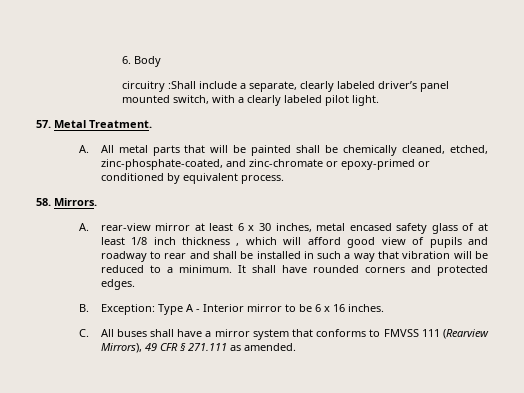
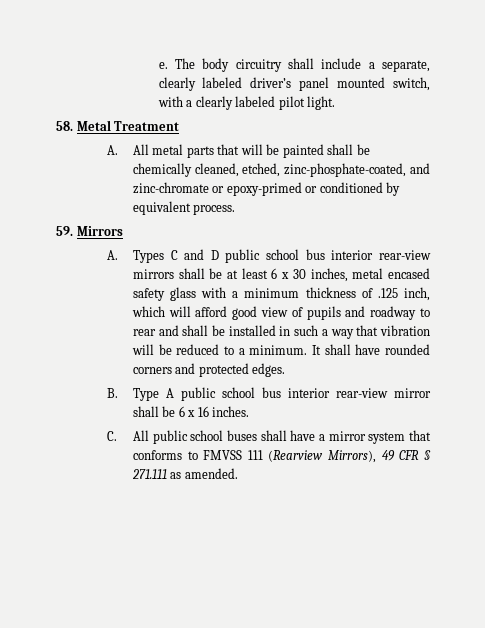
- 6. Body
- circuitry :Shall include a separate, clearly labeled driver’s panel mounted switch, with a clearly labeled pilot light.
+ e. The body circuitry shall include a separate, clearly labeled driver’s panel mounted switch, with a clearly labeled pilot light.
- 57. Metal Treatment.
+ 58. Metal Treatment
- 58. Mirrors.
- A. rear-view mirror at least 6 x 30 inches, metal encased safety glass of at least 1/8 inch thickness , which will afford good view of pupils and roadway to rear and shall be installed in such a way that vibration will be reduced to a minimum.
+ 59. Mirrors
+ A. Types C and D public school bus interior rear-view mirrors shall be at least 6 x 30 inches, metal encased safety glass with a minimum thickness of .125 inch, which will afford good view of pupils and roadway to rear and shall be installed in such a way that vibration will be reduced to a minimum.
- B. Exception: Type A - Interior mirror to be 6 x 16 inches.
+ B. Type A public school bus interior rear-view mirror shall be 6 x 16 inches.
- C. All buses shall have a mirror system that conforms to FMVSS 111 (Rearview Mirrors), 49 CFR § 271.111 as amended.
+ C. All public school buses shall have a mirror system that conforms to FMVSS 111 (Rearview Mirrors), 49 CFR § 271.111 as amended.

